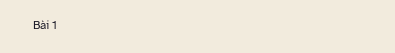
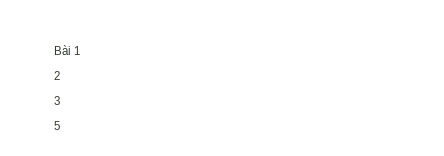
+ 2
+ 3
+ 5

